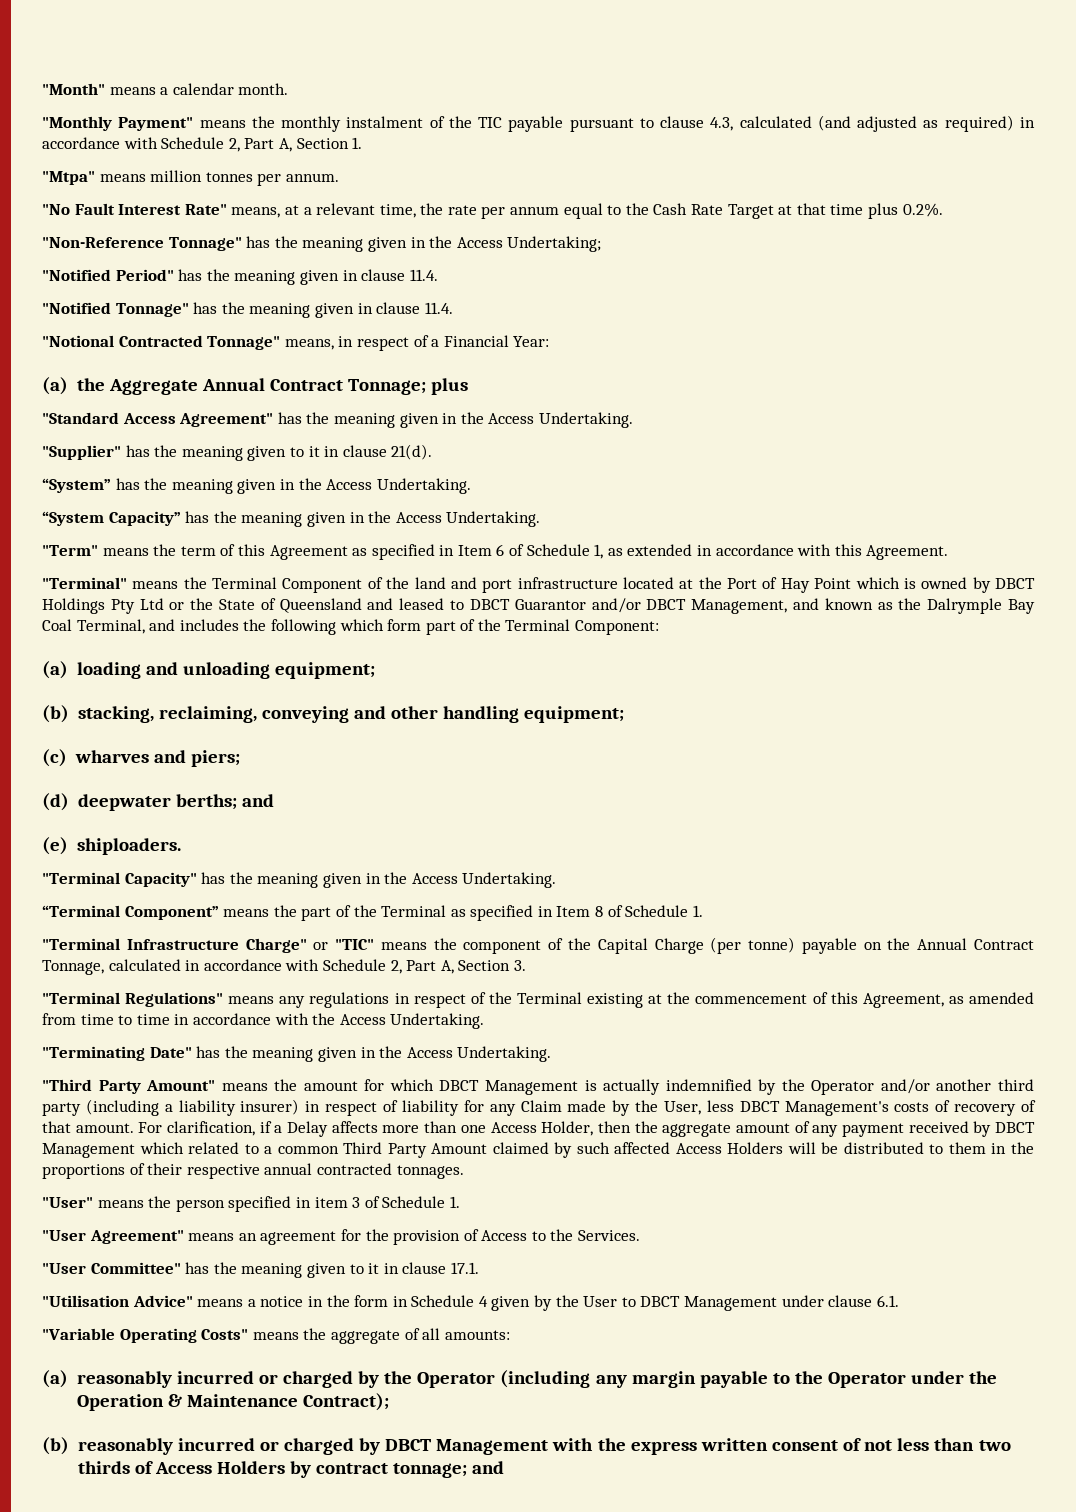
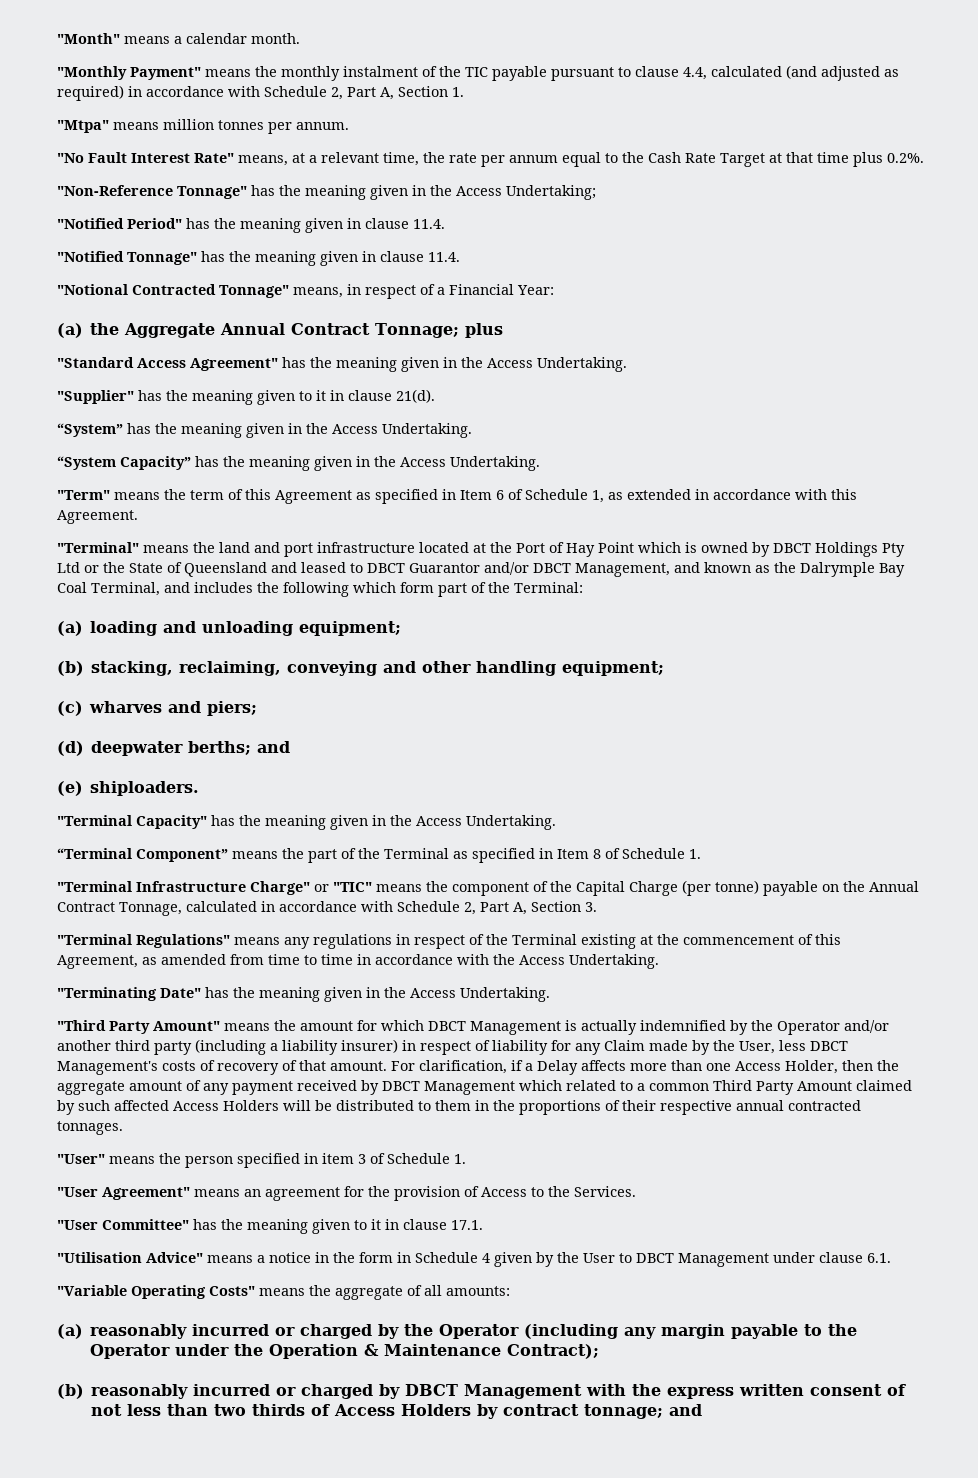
- "Monthly Payment" means the monthly instalment of the TIC payable pursuant to clause 4.3, calculated (and adjusted as required) in accordance with Schedule 2, Part A, Section 1.
+ "Monthly Payment" means the monthly instalment of the TIC payable pursuant to clause 4.4, calculated (and adjusted as required) in accordance with Schedule 2, Part A, Section 1.
- "Terminal" means the Terminal Component of the land and port infrastructure located at the Port of Hay Point which is owned by DBCT Holdings Pty Ltd or the State of Queensland and leased to DBCT Guarantor and/or DBCT Management, and known as the Dalrymple Bay Coal Terminal, and includes the following which form part of the Terminal Component:
+ "Terminal" means the land and port infrastructure located at the Port of Hay Point which is owned by DBCT Holdings Pty Ltd or the State of Queensland and leased to DBCT Guarantor and/or DBCT Management, and known as the Dalrymple Bay Coal Terminal, and includes the following which form part of the Terminal:

